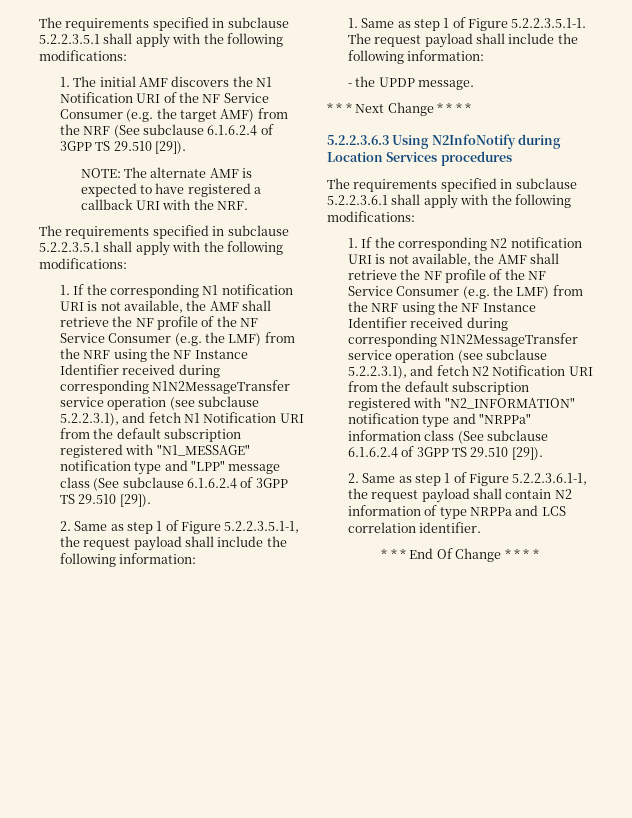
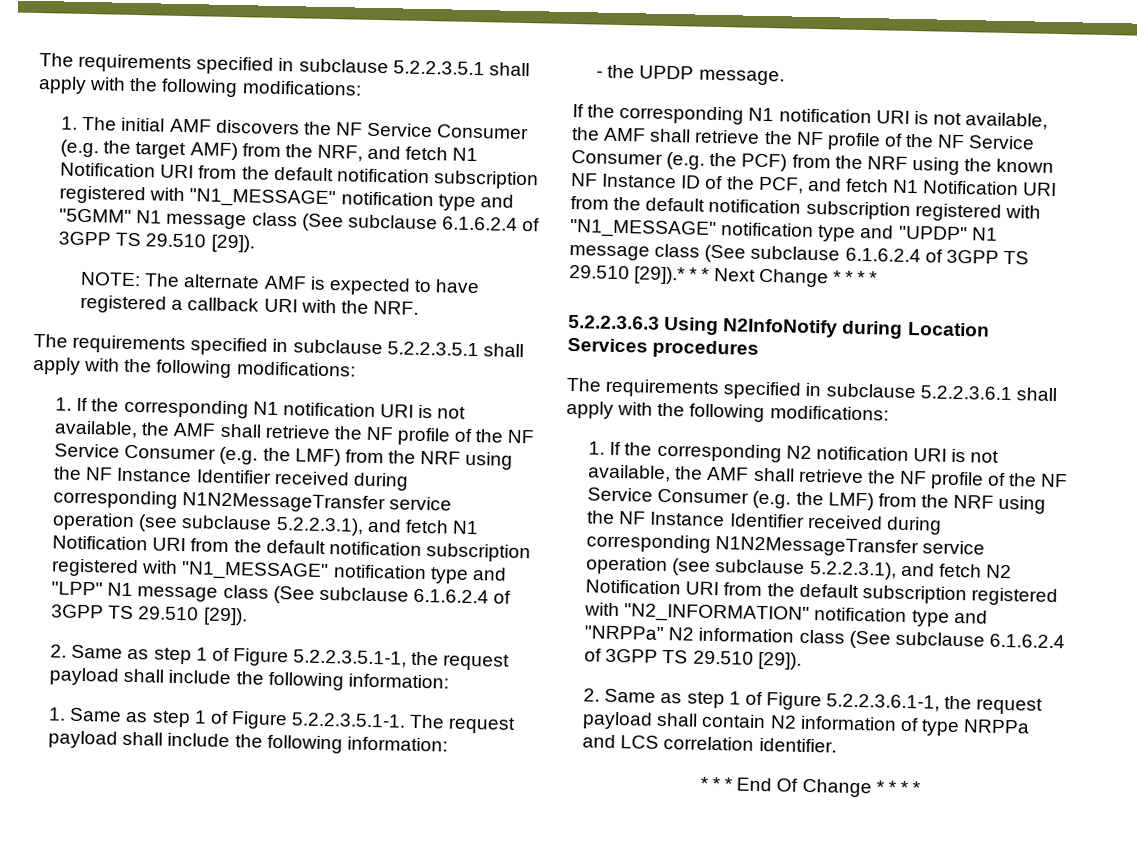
- 1. The initial AMF discovers the N1 Notification URI of the NF Service Consumer (e.g. the target AMF) from the NRF (See subclause 6.1.6.2.4 of 3GPP TS 29.510 [29]).
+ 1. The initial AMF discovers the NF Service Consumer (e.g. the target AMF) from the NRF, and fetch N1 Notification URI from the default notification subscription registered with "N1_MESSAGE" notification type and "5GMM" N1 message class (See subclause 6.1.6.2.4 of 3GPP TS 29.510 [29]).
- 1. If the corresponding N1 notification URI is not available, the AMF shall retrieve the NF profile of the NF Service Consumer (e.g. the LMF) from the NRF using the NF Instance Identifier received during corresponding N1N2MessageTransfer service operation (see subclause 5.2.2.3.1), and fetch N1 Notification URI from the default subscription registered with "N1_MESSAGE" notification type and "LPP" message class (See subclause 6.1.6.2.4 of 3GPP TS 29.510 [29]).
+ 1. If the corresponding N1 notification URI is not available, the AMF shall retrieve the NF profile of the NF Service Consumer (e.g. the LMF) from the NRF using the NF Instance Identifier received during corresponding N1N2MessageTransfer service operation (see subclause 5.2.2.3.1), and fetch N1 Notification URI from the default notification subscription registered with "N1_MESSAGE" notification type and "LPP" N1 message class (See subclause 6.1.6.2.4 of 3GPP TS 29.510 [29]).
- * * * Next Change * * * *
+ If the corresponding N1 notification URI is not available, the AMF shall retrieve the NF profile of the NF Service Consumer (e.g. the PCF) from the NRF using the known NF Instance ID of the PCF, and fetch N1 Notification URI from the default notification subscription registered with "N1_MESSAGE" notification type and "UPDP" N1 message class (See subclause 6.1.6.2.4 of 3GPP TS 29.510 [29]).* * * Next Change * * * *
- 1. If the corresponding N2 notification URI is not available, the AMF shall retrieve the NF profile of the NF Service Consumer (e.g. the LMF) from the NRF using the NF Instance Identifier received during corresponding N1N2MessageTransfer service operation (see subclause 5.2.2.3.1), and fetch N2 Notification URI from the default subscription registered with "N2_INFORMATION" notification type and "NRPPa" information class (See subclause 6.1.6.2.4 of 3GPP TS 29.510 [29]).
+ 1. If the corresponding N2 notification URI is not available, the AMF shall retrieve the NF profile of the NF Service Consumer (e.g. the LMF) from the NRF using the NF Instance Identifier received during corresponding N1N2MessageTransfer service operation (see subclause 5.2.2.3.1), and fetch N2 Notification URI from the default subscription registered with "N2_INFORMATION" notification type and "NRPPa" N2 information class (See subclause 6.1.6.2.4 of 3GPP TS 29.510 [29]).

